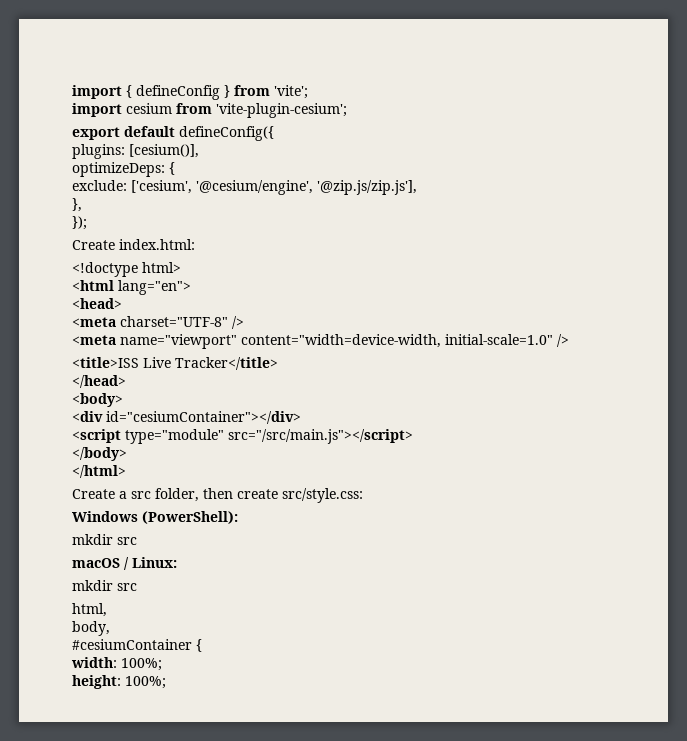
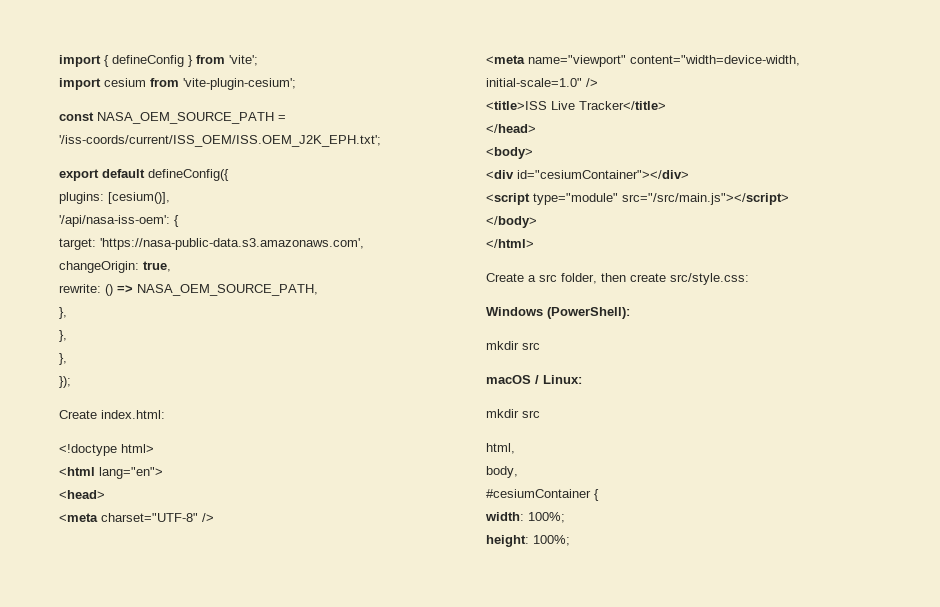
+ const NASA_OEM_SOURCE_PATH = '/iss-coords/current/ISS_OEM/ISS.OEM_J2K_EPH.txt';
- optimizeDeps: {
- exclude: ['cesium', '@cesium/engine', '@zip.js/zip.js'],
+ '/api/nasa-iss-oem': {
+ target: 'https://nasa-public-data.s3.amazonaws.com',
+ changeOrigin: true,
+ rewrite: () => NASA_OEM_SOURCE_PATH,
+ },
+ },

